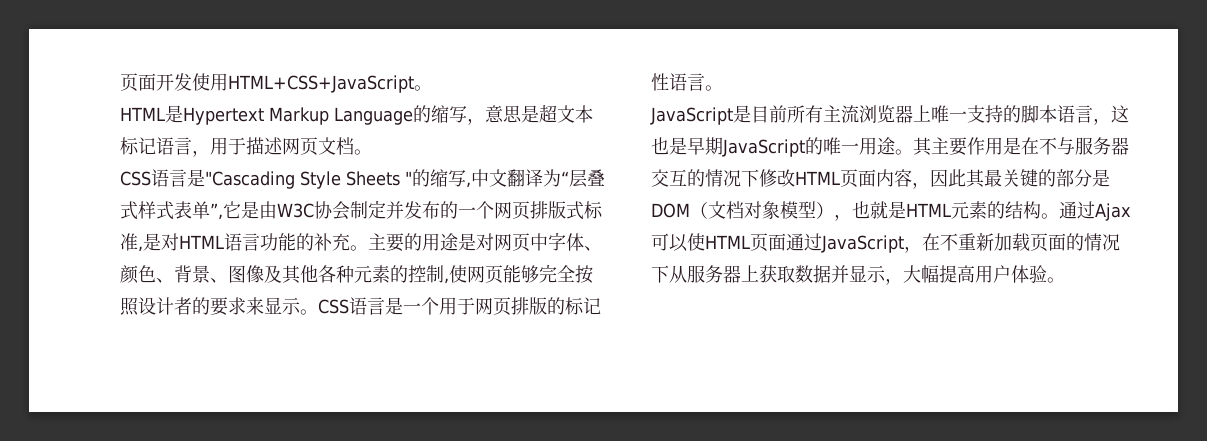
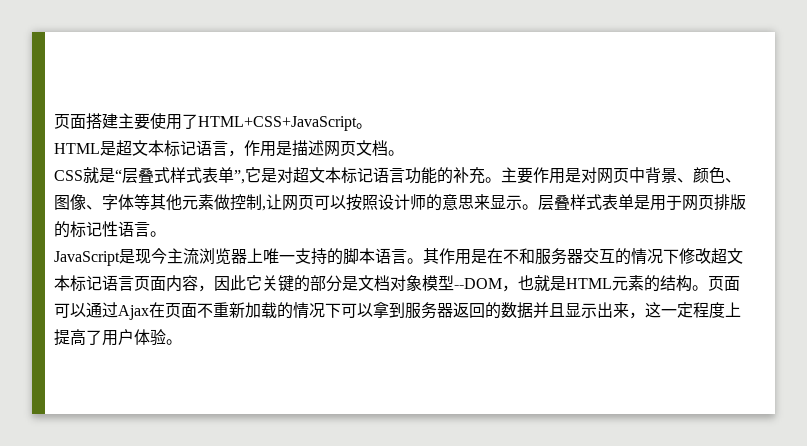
- 页面开发使用HTML+CSS+JavaScript。
+ 页面搭建主要使用了HTML+CSS+JavaScript。
- HTML是Hypertext Markup Language的缩写，意思是超文本标记语言，用于描述网页文档。
+ HTML是超文本标记语言，作用是描述网页文档。
- CSS语言是"Cascading Style Sheets "的缩写,中文翻译为“层叠式样式表单”,它是由W3C协会制定并发布的一个网页排版式标准,是对HTML语言功能的补充。
+ CSS就是“层叠式样式表单”,它是对超文本标记语言功能的补充。
- 主要的用途是对网页中字体、颜色、背景、图像及其他各种元素的控制,使网页能够完全按照设计者的要求来显示。CSS语言是一个用于网页排版的标记性语言。
+ 主要作用是对网页中背景、颜色、图像、字体等其他元素做控制,让网页可以按照设计师的意思来显示。层叠样式表单是用于网页排版的标记性语言。
- JavaScript是目前所有主流浏览器上唯一支持的脚本语言，这也是早期JavaScript的唯一用途。其主要作用是在不与服务器交互的情况下修改HTML页面内容，因此其最关键的部分是DOM（文档对象模型），也就是HTML元素的结构。
+ JavaScript是现今主流浏览器上唯一支持的脚本语言。其作用是在不和服务器交互的情况下修改超文本标记语言页面内容，因此它关键的部分是文档对象模型--DOM，也就是HTML元素的结构。
- 通过Ajax可以使HTML页面通过JavaScript，在不重新加载页面的情况下从服务器上获取数据并显示，大幅提高用户体验。
+ 页面可以通过Ajax在页面不重新加载的情况下可以拿到服务器返回的数据并且显示出来，这一定程度上提高了用户体验。

